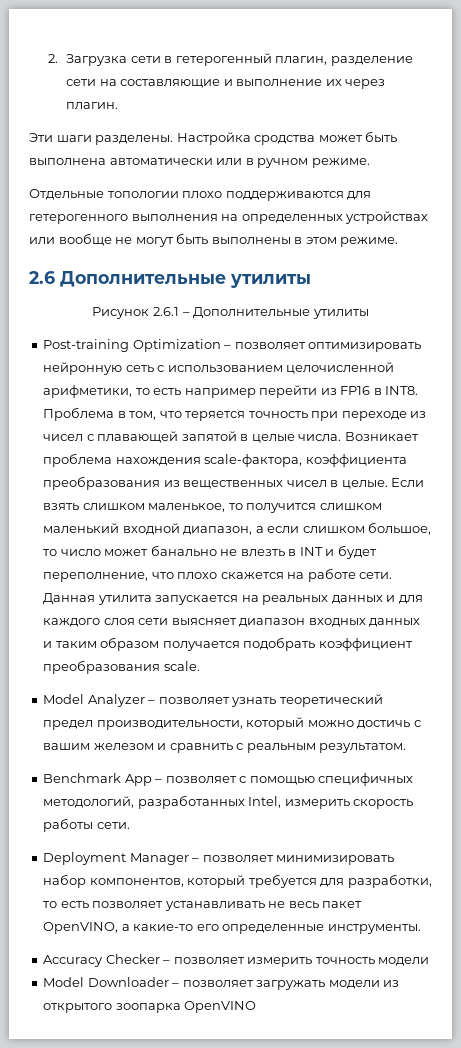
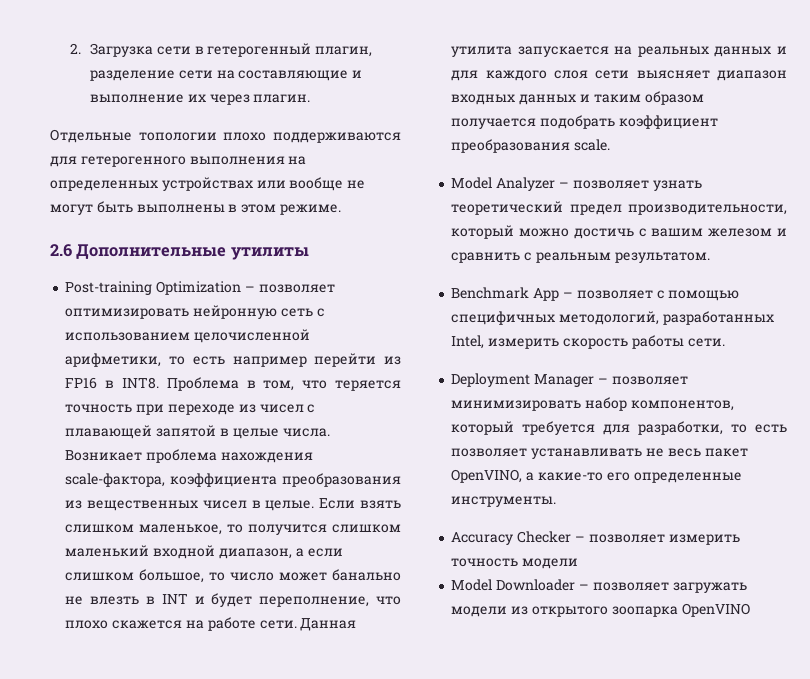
- Эти шаги разделены. Настройка сродства может быть выполнена автоматически или в ручном режиме.
- Рисунок 2.6.1 – Дополнительные утилиты

